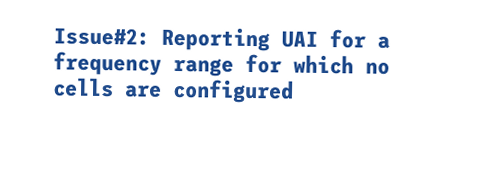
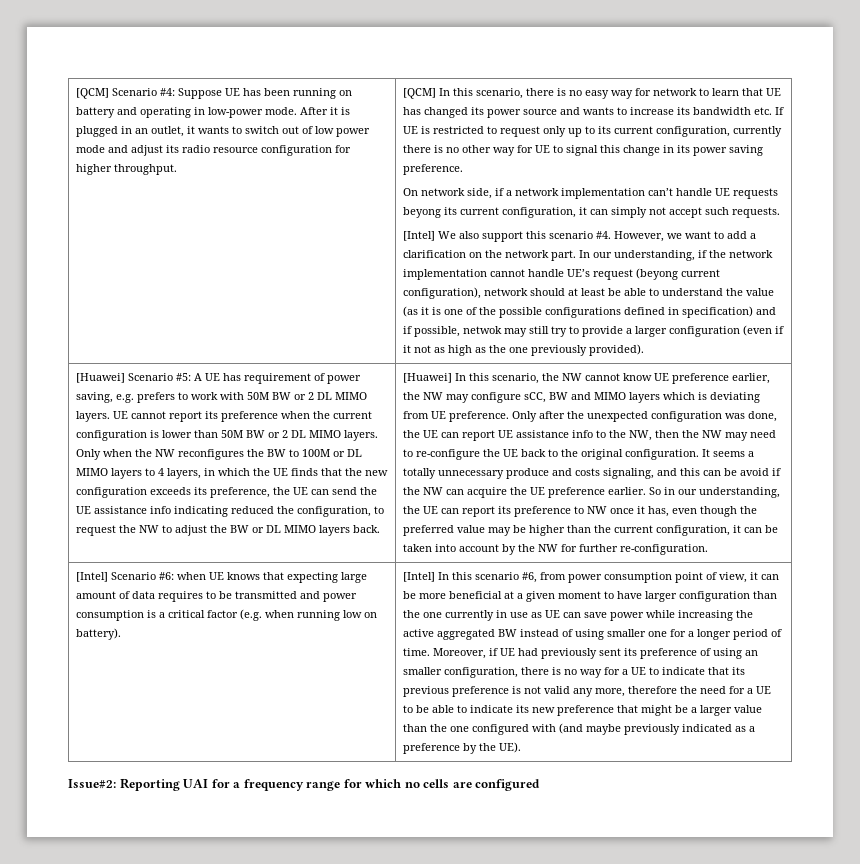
+ [QCM] Scenario #4: Suppose UE has been running on battery and operating in low-power mode. After it is plugged in an outlet, it wants to switch out of low power mode and adjust its radio resource configuration for higher throughput. | [QCM] In this scenario, there is no easy way for network to learn that UE has changed its power source and wants to increase its bandwidth etc. If UE is restricted to request only up to its current configuration, currently there is no other way for UE to signal this change in its power saving preference.
+ On network side, if a network implementation can’t handle UE requests beyong its current configuration, it can simply not accept such requests.
+ [Intel] We also support this scenario #4. However, we want to add a clarification on the network part. In our understanding, if the network implementation cannot handle UE’s request (beyong current configuration), network should at least be able to understand the value (as it is one of the possible configurations defined in specification) and if possible, netwok may still try to provide a larger configuration (even if it not as high as the one previously provided).
+ [Huawei] Scenario #5: A UE has requirement of power saving, e.g. prefers to work with 50M BW or 2 DL MIMO layers. UE cannot report its preference when the current configuration is lower than 50M BW or 2 DL MIMO layers. Only when the NW reconfigures the BW to 100M or DL MIMO layers to 4 layers, in which the UE finds that the new configuration exceeds its preference, the UE can send the UE assistance info indicating reduced the configuration, to request the NW to adjust the BW or DL MIMO layers back. | [Huawei] In this scenario, the NW cannot know UE preference earlier, the NW may configure sCC, BW and MIMO layers which is deviating from UE preference. Only after the unexpected configuration was done, the UE can report UE assistance info to the NW, then the NW may need to re-configure the UE back to the original configuration. It seems a totally unnecessary produce and costs signaling, and this can be avoid if the NW can acquire the UE preference earlier. So in our understanding, the UE can report its preference to NW once it has, even though the preferred value may be higher than the current configuration, it can be taken into account by the NW for further re-configuration.
+ [Intel] Scenario #6: when UE knows that expecting large amount of data requires to be transmitted and power consumption is a critical factor (e.g. when running low on battery). | [Intel] In this scenario #6, from power consumption point of view, it can be more beneficial at a given moment to have larger configuration than the one currently in use as UE can save power while increasing the active aggregated BW instead of using smaller one for a longer period of time. Moreover, if UE had previously sent its preference of using an smaller configuration, there is no way for a UE to indicate that its previous preference is not valid any more, therefore the need for a UE to be able to indicate its new preference that might be a larger value than the one configured with (and maybe previously indicated as a preference by the UE).

